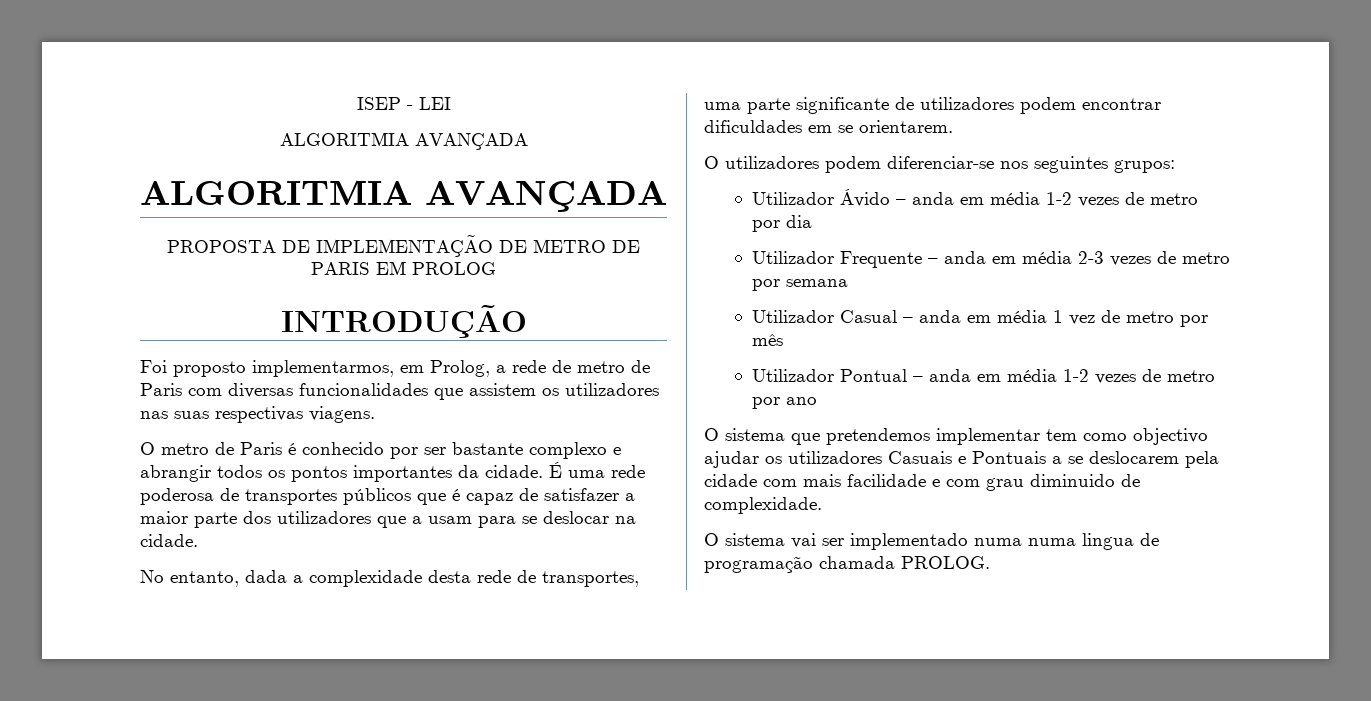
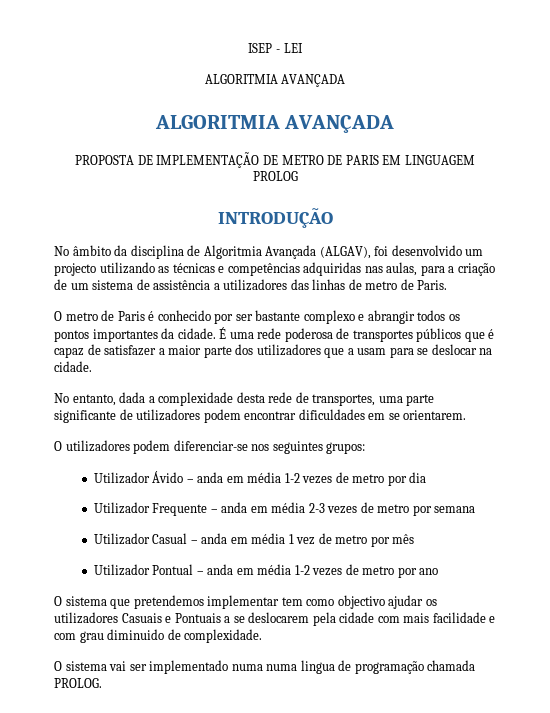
- PROPOSTA DE IMPLEMENTAÇÃO DE METRO DE PARIS EM PROLOG
+ PROPOSTA DE IMPLEMENTAÇÃO DE METRO DE PARIS EM LINGUAGEM PROLOG
- Foi proposto implementarmos, em Prolog, a rede de metro de Paris com diversas funcionalidades que assistem os utilizadores nas suas respectivas viagens.
+ No âmbito da disciplina de Algoritmia Avançada (ALGAV), foi desenvolvido um projecto utilizando as técnicas e competências adquiridas nas aulas, para a criação de um sistema de assistência a utilizadores das linhas de metro de Paris.

